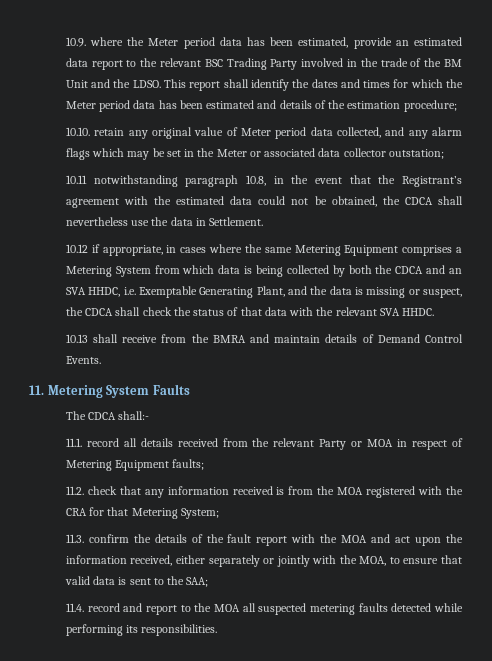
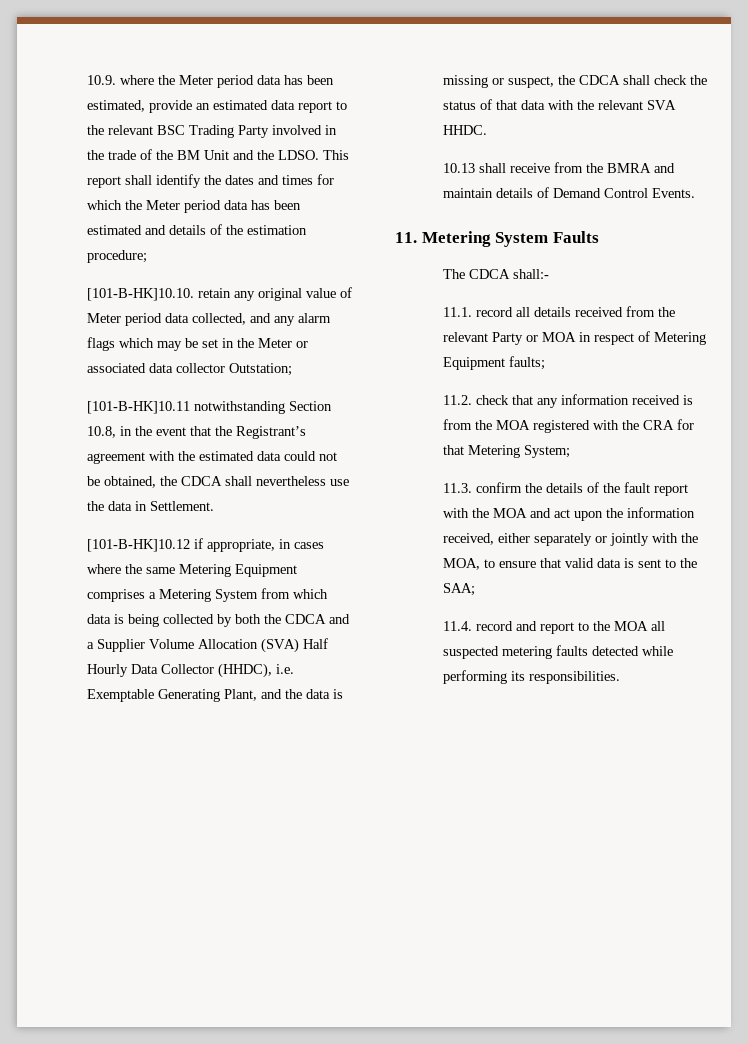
- 10.10. retain any original value of Meter period data collected, and any alarm flags which may be set in the Meter or associated data collector outstation;
- 10.11 notwithstanding paragraph 10.8, in the event that the Registrant’s agreement with the estimated data could not be obtained, the CDCA shall nevertheless use the data in Settlement.
+ [101-B-HK]10.10. retain any original value of Meter period data collected, and any alarm flags which may be set in the Meter or associated data collector Outstation;
+ [101-B-HK]10.11 notwithstanding Section 10.8, in the event that the Registrant’s agreement with the estimated data could not be obtained, the CDCA shall nevertheless use the data in Settlement.
- 10.12 if appropriate, in cases where the same Metering Equipment comprises a Metering System from which data is being collected by both the CDCA and an SVA HHDC, i.e. Exemptable Generating Plant, and the data is missing or suspect, the CDCA shall check the status of that data with the relevant SVA HHDC.
+ [101-B-HK]10.12 if appropriate, in cases where the same Metering Equipment comprises a Metering System from which data is being collected by both the CDCA and a Supplier Volume Allocation (SVA) Half Hourly Data Collector (HHDC), i.e. Exemptable Generating Plant, and the data is missing or suspect, the CDCA shall check the status of that data with the relevant SVA HHDC.

